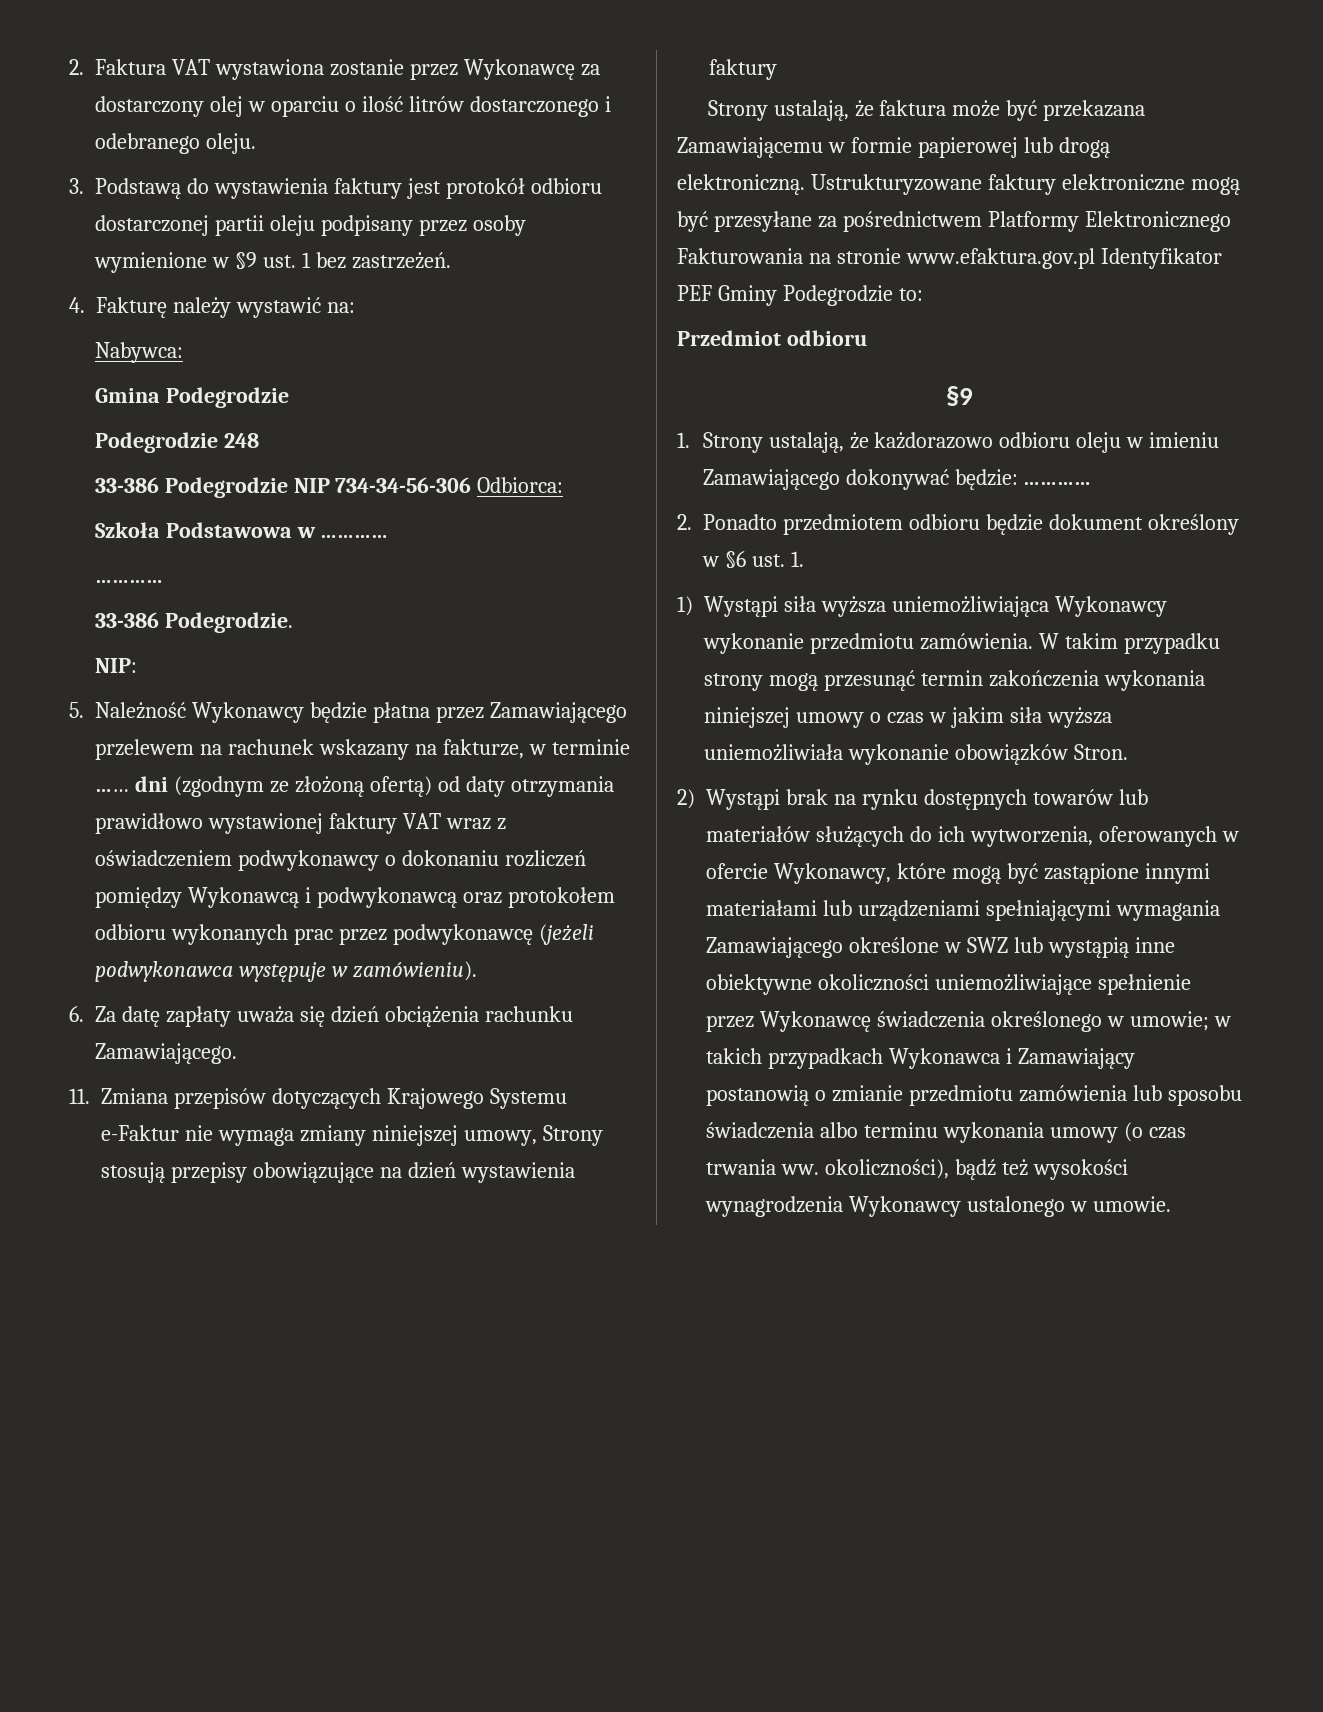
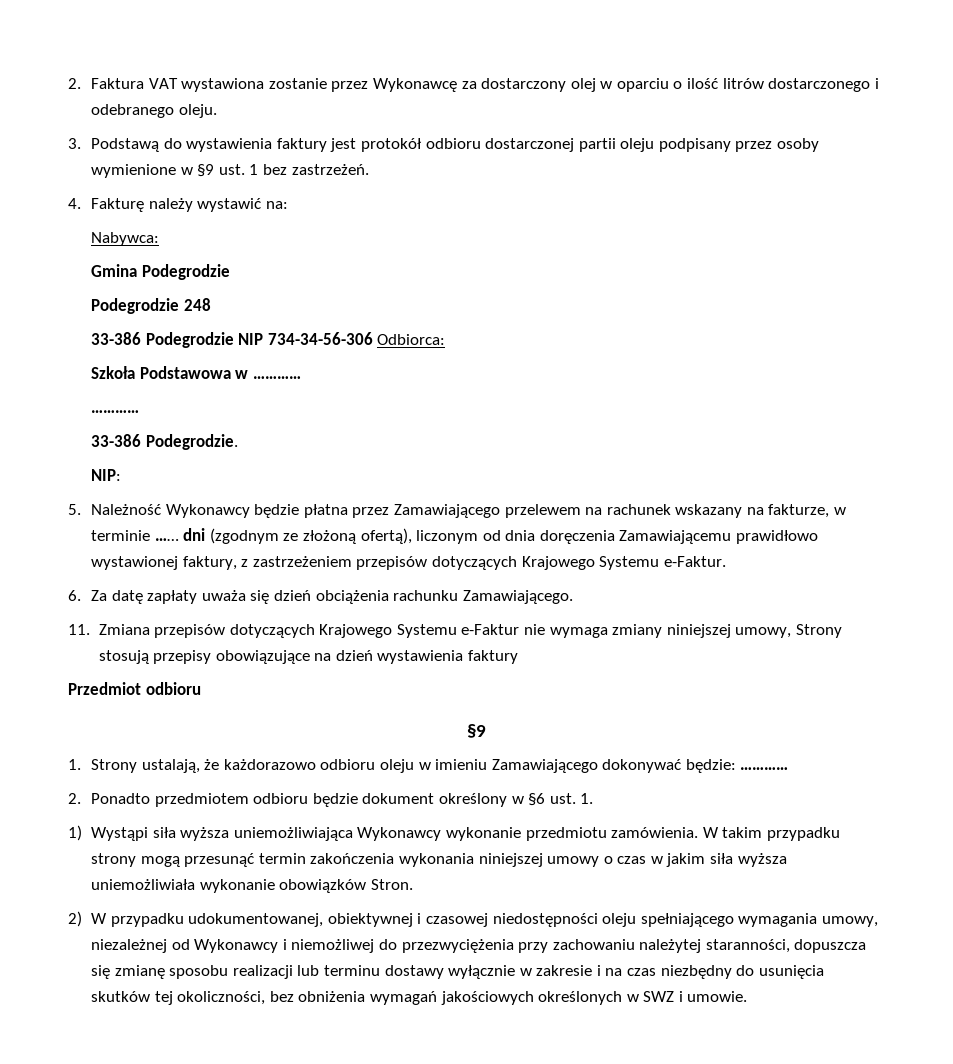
- 5. Należność Wykonawcy będzie płatna przez Zamawiającego przelewem na rachunek wskazany na fakturze, w terminie …… dni (zgodnym ze złożoną ofertą) od daty otrzymania prawidłowo wystawionej faktury VAT wraz z oświadczeniem podwykonawcy o dokonaniu rozliczeń pomiędzy Wykonawcą i podwykonawcą oraz protokołem odbioru wykonanych prac przez podwykonawcę (jeżeli podwykonawca występuje w zamówieniu).
+ 5. Należność Wykonawcy będzie płatna przez Zamawiającego przelewem na rachunek wskazany na fakturze, w terminie …… dni (zgodnym ze złożoną ofertą), liczonym od dnia doręczenia Zamawiającemu prawidłowo wystawionej faktury, z zastrzeżeniem przepisów dotyczących Krajowego Systemu e-Faktur.
- Strony ustalają, że faktura może być przekazana Zamawiającemu w formie papierowej lub drogą elektroniczną. Ustrukturyzowane faktury elektroniczne mogą być przesyłane za pośrednictwem Platformy Elektronicznego Fakturowania na stronie www.efaktura.gov.pl Identyfikator PEF Gminy Podegrodzie to:
- 2) Wystąpi brak na rynku dostępnych towarów lub materiałów służących do ich wytworzenia, oferowanych w ofercie Wykonawcy, które mogą być zastąpione innymi materiałami lub urządzeniami spełniającymi wymagania Zamawiającego określone w SWZ lub wystąpią inne obiektywne okoliczności uniemożliwiające spełnienie przez Wykonawcę świadczenia określonego w umowie; w takich przypadkach Wykonawca i Zamawiający postanowią o zmianie przedmiotu zamówienia lub sposobu świadczenia albo terminu wykonania umowy (o czas trwania ww. okoliczności), bądź też wysokości wynagrodzenia Wykonawcy ustalonego w umowie.
+ 2) W przypadku udokumentowanej, obiektywnej i czasowej niedostępności oleju spełniającego wymagania umowy, niezależnej od Wykonawcy i niemożliwej do przezwyciężenia przy zachowaniu należytej staranności, dopuszcza się zmianę sposobu realizacji lub terminu dostawy wyłącznie w zakresie i na czas niezbędny do usunięcia skutków tej okoliczności, bez obniżenia wymagań jakościowych określonych w SWZ i umowie.

